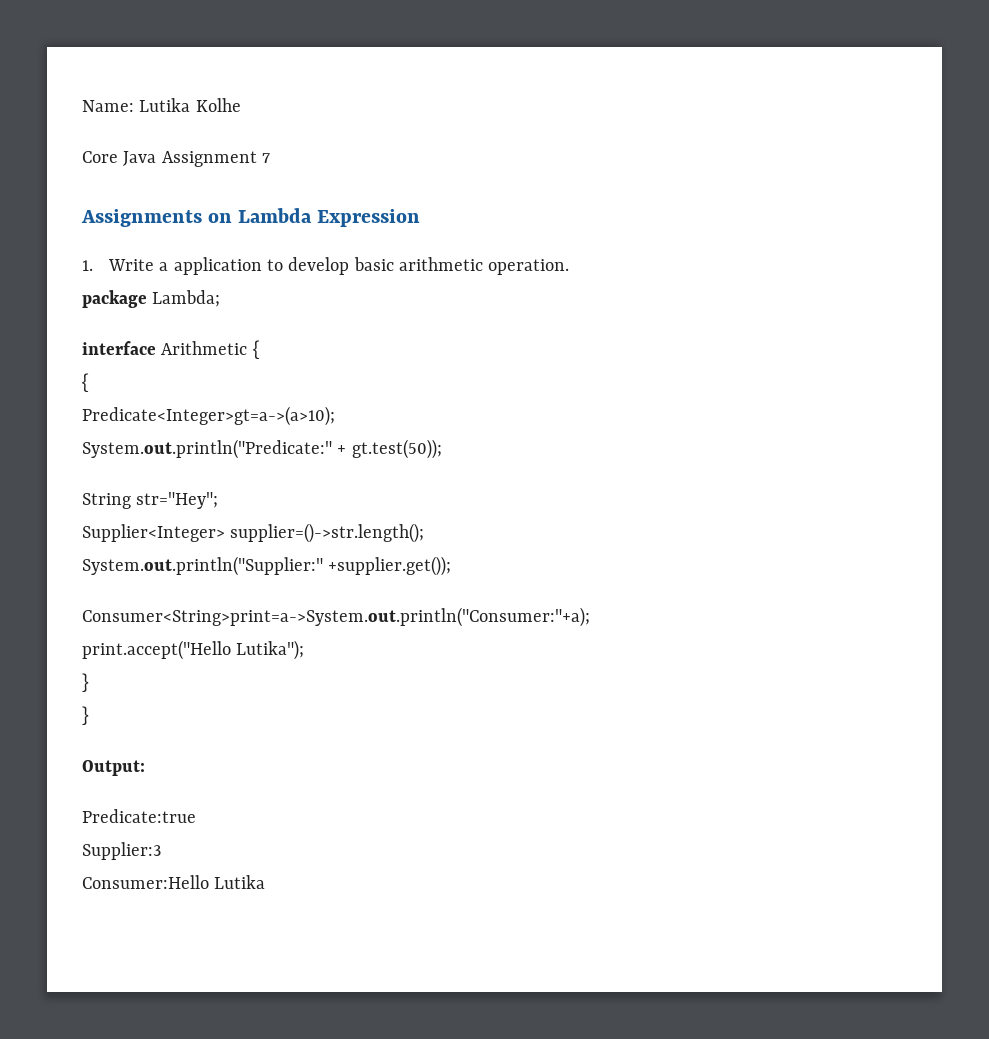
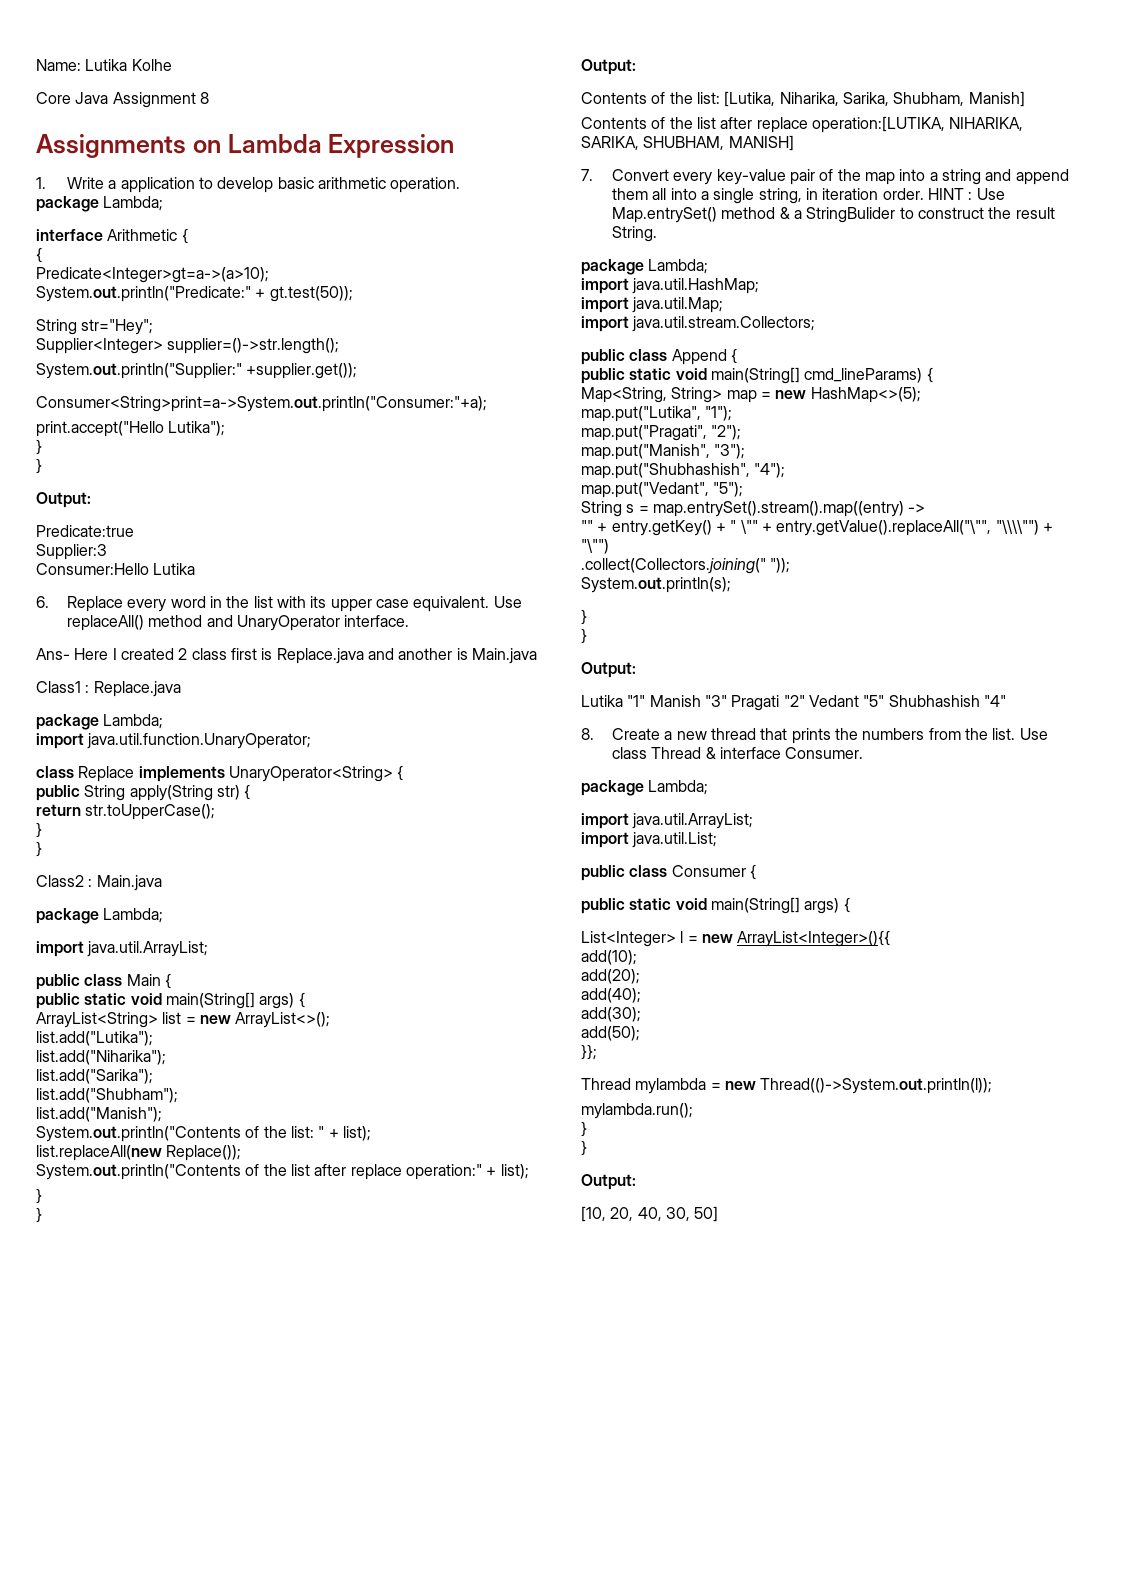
- Core Java Assignment 7
+ Core Java Assignment 8
+ 6. Replace every word in the list with its upper case equivalent. Use replaceAll() method and UnaryOperator interface.
+ Ans- Here I created 2 class first is Replace.java and another is Main.java
+ Class1 : Replace.java
+ package Lambda;
+ import java.util.function.UnaryOperator;
+ class Replace implements UnaryOperator<String> {
+ public String apply(String str) {
+ return str.toUpperCase();
+ }
+ }
+ Class2 : Main.java
+ package Lambda;
+ import java.util.ArrayList;
+ public class Main {
+ public static void main(String[] args) {
+ ArrayList<String> list = new ArrayList<>();
+ list.add("Lutika");
+ list.add("Niharika");
+ list.add("Sarika");
+ list.add("Shubham");
+ list.add("Manish");
+ System.out.println("Contents of the list: " + list);
+ list.replaceAll(new Replace());
+ System.out.println("Contents of the list after replace operation:" + list);
+ }
+ }
+ Output:
+ Contents of the list: [Lutika, Niharika, Sarika, Shubham, Manish]
+ Contents of the list after replace operation:[LUTIKA, NIHARIKA, SARIKA, SHUBHAM, MANISH]
+ 7. Convert every key-value pair of the map into a string and append them all into a single string, in iteration order. HINT : Use Map.entrySet() method & a StringBulider to construct the result String.
+ package Lambda;
+ import java.util.HashMap;
+ import java.util.Map;
+ import java.util.stream.Collectors;
+ public class Append {
+ public static void main(String[] cmd_lineParams) {
+ Map<String, String> map = new HashMap<>(5);
+ map.put("Lutika", "1");
+ map.put("Pragati", "2");
+ map.put("Manish", "3");
+ map.put("Shubhashish", "4");
+ map.put("Vedant", "5");
+ String s = map.entrySet().stream().map((entry) ->
+ "" + entry.getKey() + " \"" + entry.getValue().replaceAll("\"", "\\\\"") + "\"")
+ .collect(Collectors.joining(" "));
+ System.out.println(s);
+ }
+ }
+ Output:
+ Lutika "1" Manish "3" Pragati "2" Vedant "5" Shubhashish "4"
+ 8. Create a new thread that prints the numbers from the list. Use class Thread & interface Consumer.
+ package Lambda;
+ import java.util.ArrayList;
+ import java.util.List;
+ public class Consumer {
+ public static void main(String[] args) {
+ List<Integer> l = new ArrayList<Integer>(){{
+ add(10);
+ add(20);
+ add(40);
+ add(30);
+ add(50);
+ }};
+ Thread mylambda = new Thread(()->System.out.println(l));
+ mylambda.run();
+ }
+ }
+ Output:
+ [10, 20, 40, 30, 50]

